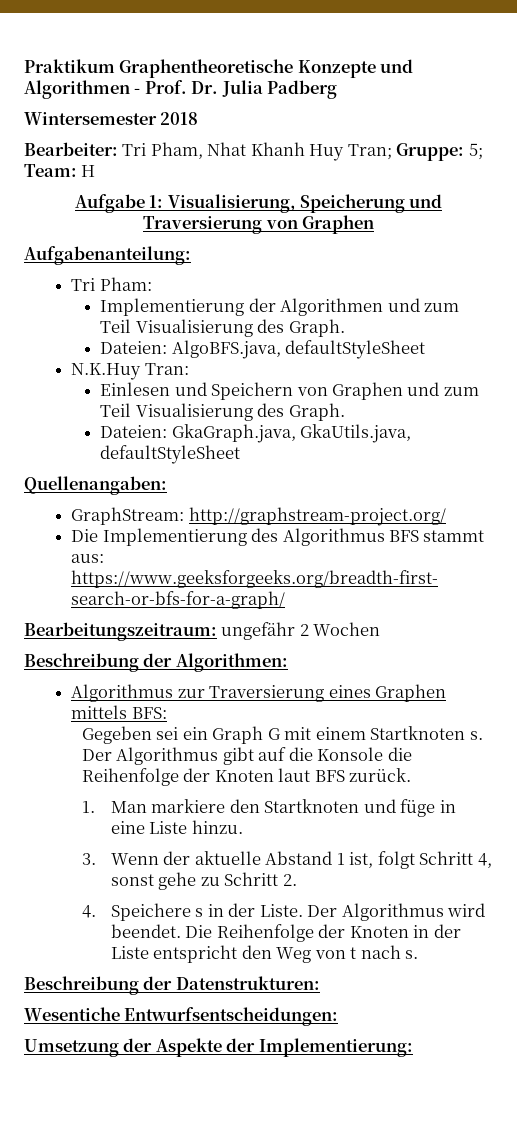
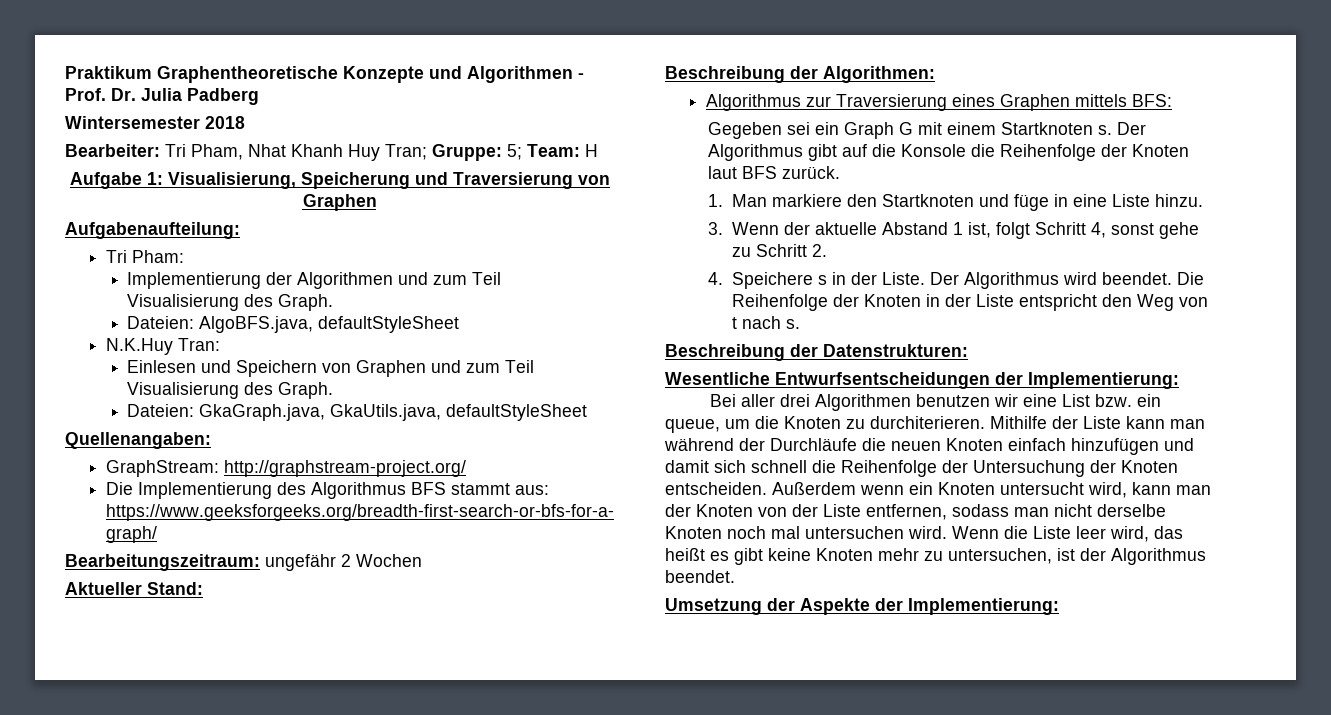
- Aufgabenanteilung:
+ Aufgabenaufteilung:
+ Aktueller Stand:
- Wesentiche Entwurfsentscheidungen:
+ Wesentliche Entwurfsentscheidungen der Implementierung:
+ Bei aller drei Algorithmen benutzen wir eine List bzw. ein queue, um die Knoten zu durchiterieren. Mithilfe der Liste kann man während der Durchläufe die neuen Knoten einfach hinzufügen und damit sich schnell die Reihenfolge der Untersuchung der Knoten entscheiden. Außerdem wenn ein Knoten untersucht wird, kann man der Knoten von der Liste entfernen, sodass man nicht derselbe Knoten noch mal untersuchen wird. Wenn die Liste leer wird, das heißt es gibt keine Knoten mehr zu untersuchen, ist der Algorithmus beendet.

